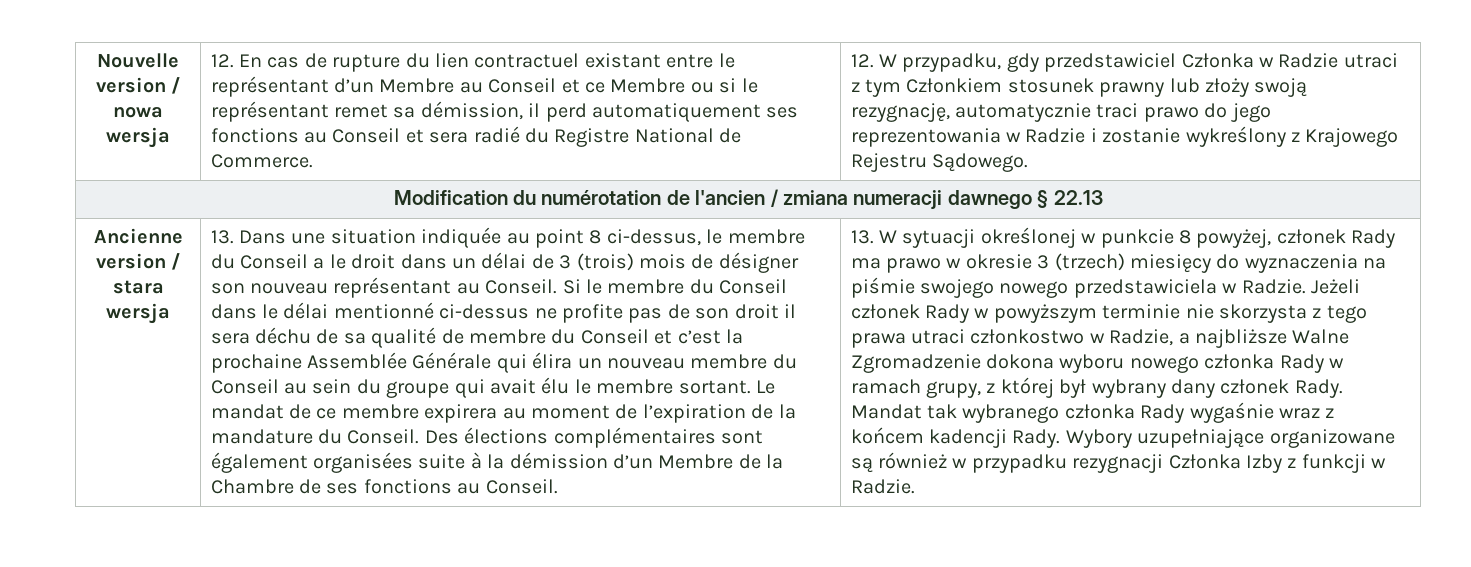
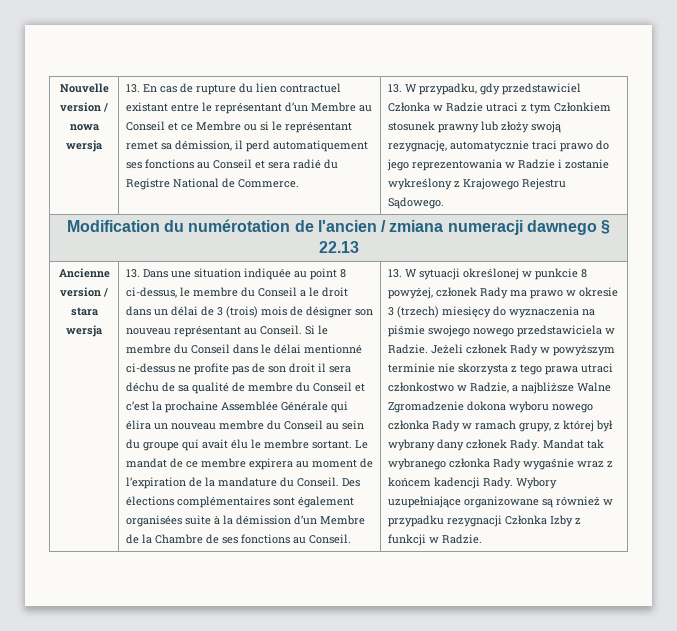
- 12. En cas de rupture du lien contractuel existant entre le représentant d’un Membre au Conseil et ce Membre ou si le représentant remet sa démission, il perd automatiquement ses fonctions au Conseil et sera radié du Registre National de Commerce.
+ 13. En cas de rupture du lien contractuel existant entre le représentant d’un Membre au Conseil et ce Membre ou si le représentant remet sa démission, il perd automatiquement ses fonctions au Conseil et sera radié du Registre National de Commerce.
- 12. W przypadku, gdy przedstawiciel Członka w Radzie utraci z tym Członkiem stosunek prawny lub złoży swoją rezygnację, automatycznie traci prawo do jego reprezentowania w Radzie i zostanie wykreślony z Krajowego Rejestru Sądowego.
+ 13. W przypadku, gdy przedstawiciel Członka w Radzie utraci z tym Członkiem stosunek prawny lub złoży swoją rezygnację, automatycznie traci prawo do jego reprezentowania w Radzie i zostanie wykreślony z Krajowego Rejestru Sądowego.

